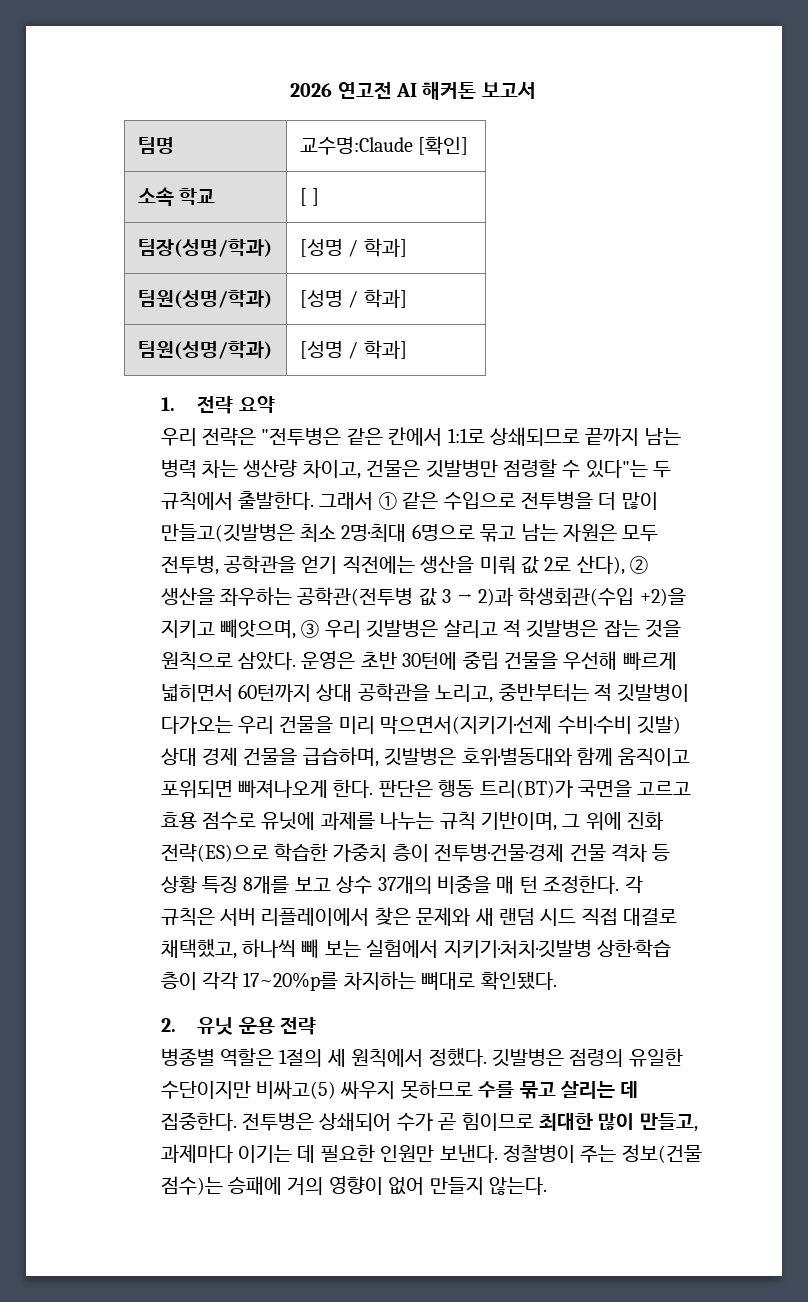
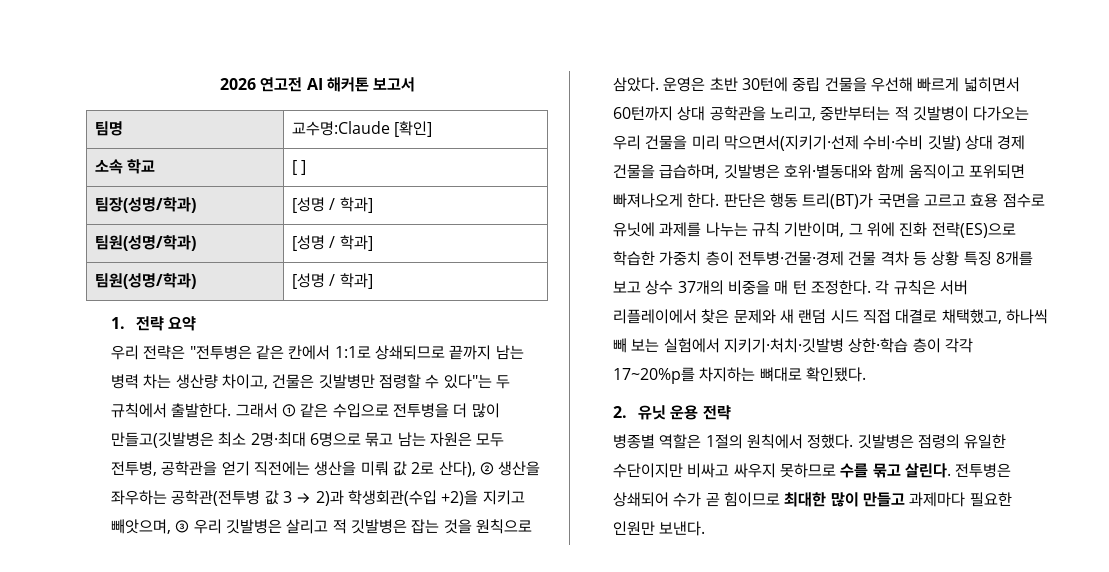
- 병종별 역할은 1절의 세 원칙에서 정했다.
+ 병종별 역할은 1절의 원칙에서 정했다.
- 깃발병은 점령의 유일한 수단이지만 비싸고(5) 싸우지 못하므로 수를 묶고 살리는 데 집중한다.
+ 깃발병은 점령의 유일한 수단이지만 비싸고 싸우지 못하므로 수를 묶고 살린다.
- 전투병은 상쇄되어 수가 곧 힘이므로 최대한 많이 만들고, 과제마다 이기는 데 필요한 인원만 보낸다. 정찰병이 주는 정보(건물 점수)는 승패에 거의 영향이 없어 만들지 않는다.
+ 전투병은 상쇄되어 수가 곧 힘이므로 최대한 많이 만들고 과제마다 필요한 인원만 보낸다.

